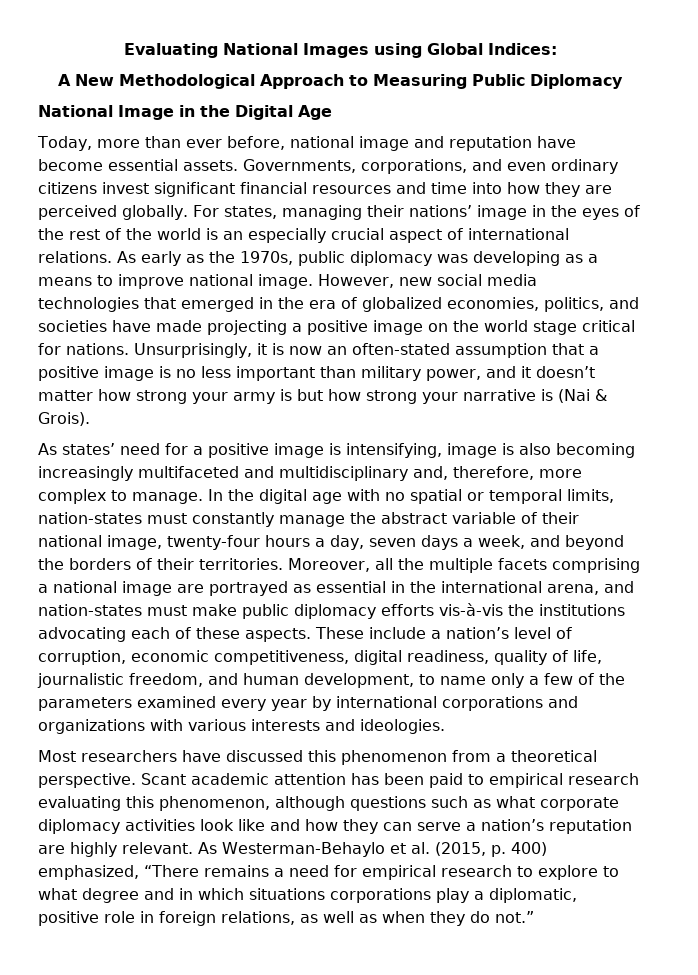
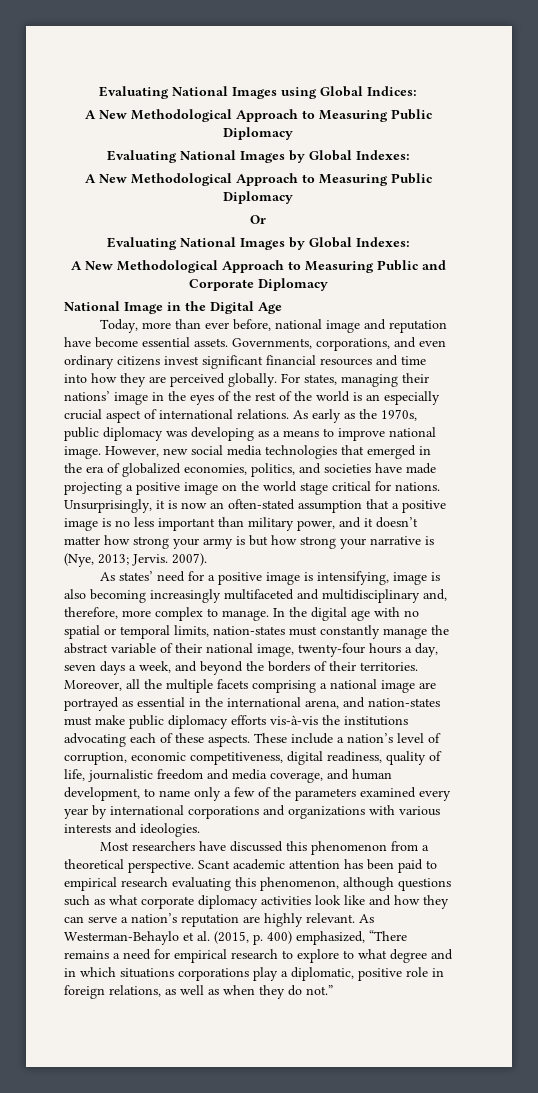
  Evaluating National Images using Global Indices:
  A New Methodological Approach to Measuring Public Diplomacy
+ Evaluating National Images by Global Indexes:
+ A New Methodological Approach to Measuring Public Diplomacy
+ Or
+ Evaluating National Images by Global Indexes:
+ A New Methodological Approach to Measuring Public and Corporate Diplomacy
- Unsurprisingly, it is now an often-stated assumption that a positive image is no less important than military power, and it doesn’t matter how strong your army is but how strong your narrative is (Nai & Grois).
+ Unsurprisingly, it is now an often-stated assumption that a positive image is no less important than military power, and it doesn’t matter how strong your army is but how strong your narrative is (Nye, 2013; Jervis. 2007).
- These include a nation’s level of corruption, economic competitiveness, digital readiness, quality of life, journalistic freedom, and human development, to name only a few of the parameters examined every year by international corporations and organizations with various interests and ideologies.
+ These include a nation’s level of corruption, economic competitiveness, digital readiness, quality of life, journalistic freedom and media coverage, and human development, to name only a few of the parameters examined every year by international corporations and organizations with various interests and ideologies.

